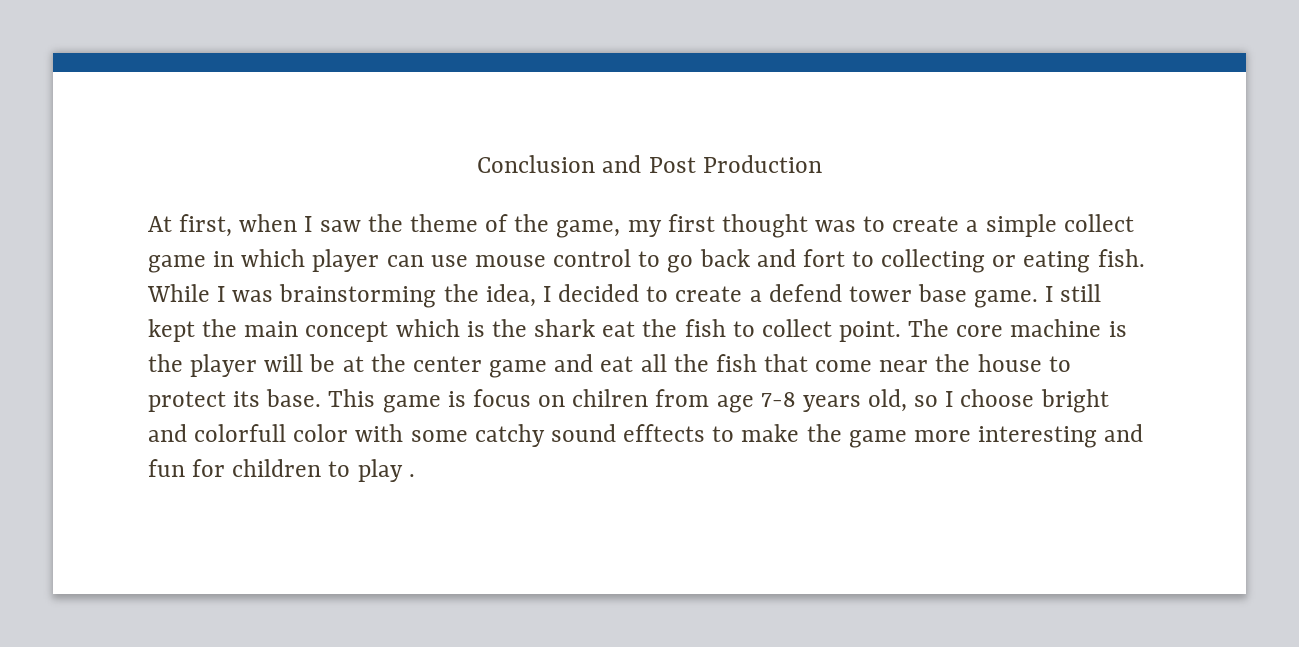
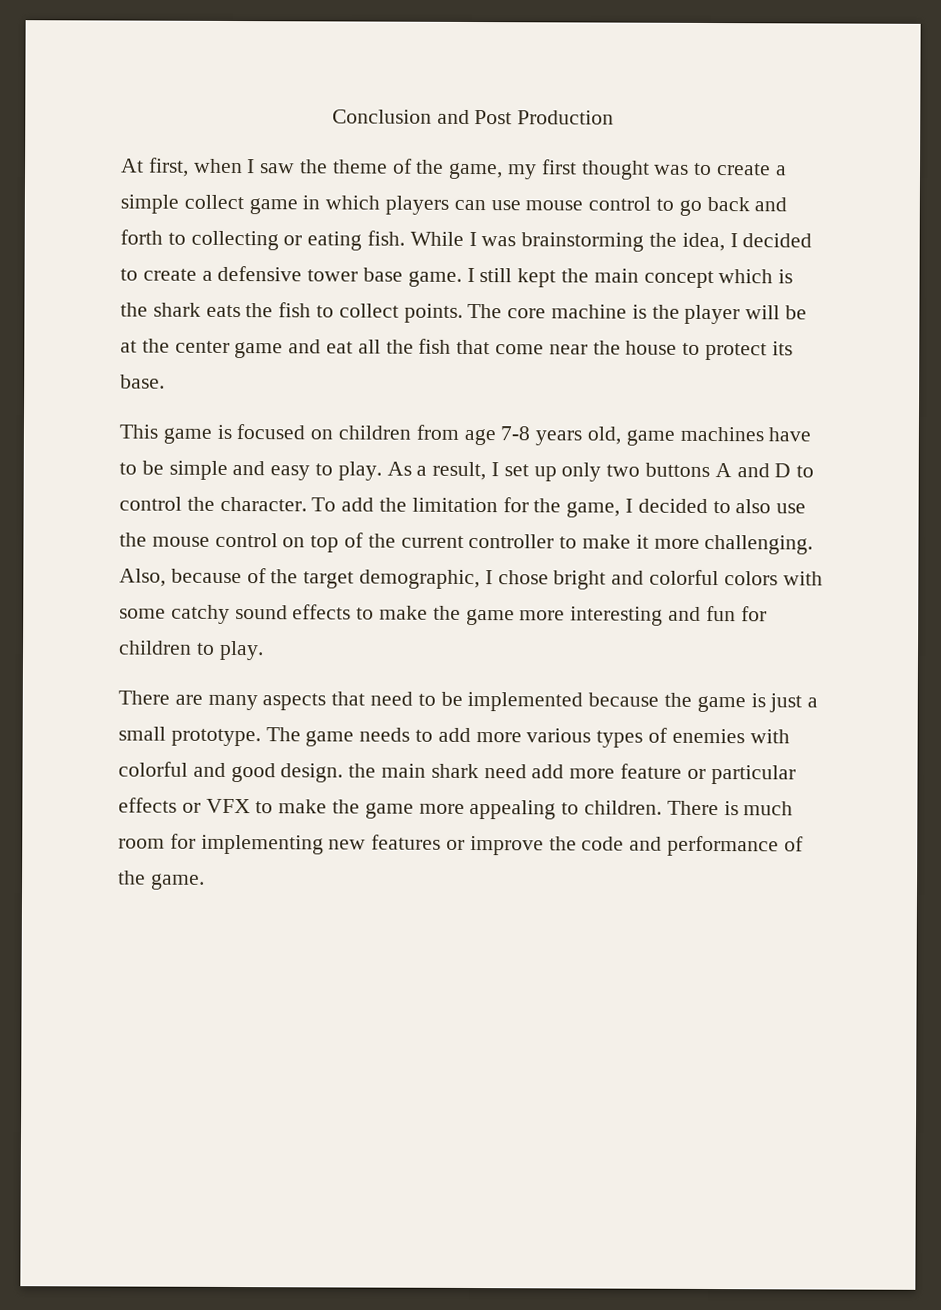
- At first, when I saw the theme of the game, my first thought was to create a simple collect game in which player can use mouse control to go back and fort to collecting or eating fish.
+ At first, when I saw the theme of the game, my first thought was to create a simple collect game in which players can use mouse control to go back and forth to collecting or eating fish.
- While I was brainstorming the idea, I decided to create a defend tower base game.
+ While I was brainstorming the idea, I decided to create a defensive tower base game.
- I still kept the main concept which is the shark eat the fish to collect point.
+ I still kept the main concept which is the shark eats the fish to collect points.
- The core machine is the player will be at the center game and eat all the fish that come near the house to protect its base. This game is focus on chilren from age 7-8 years old, so I choose bright and colorfull color with some catchy sound efftects to make the game more interesting and fun for children to play .
+ The core machine is the player will be at the center game and eat all the fish that come near the house to protect its base.
+ This game is focused on children from age 7-8 years old, game machines have to be simple and easy to play. As a result, I set up only two buttons A and D to control the character. To add the limitation for the game, I decided to also use the mouse control on top of the current controller to make it more challenging. Also, because of the target demographic, I chose bright and colorful colors with some catchy sound effects to make the game more interesting and fun for children to play.
+ There are many aspects that need to be implemented because the game is just a small prototype. The game needs to add more various types of enemies with colorful and good design. the main shark need add more feature or particular effects or VFX to make the game more appealing to children. There is much room for implementing new features or improve the code and performance of the game.

